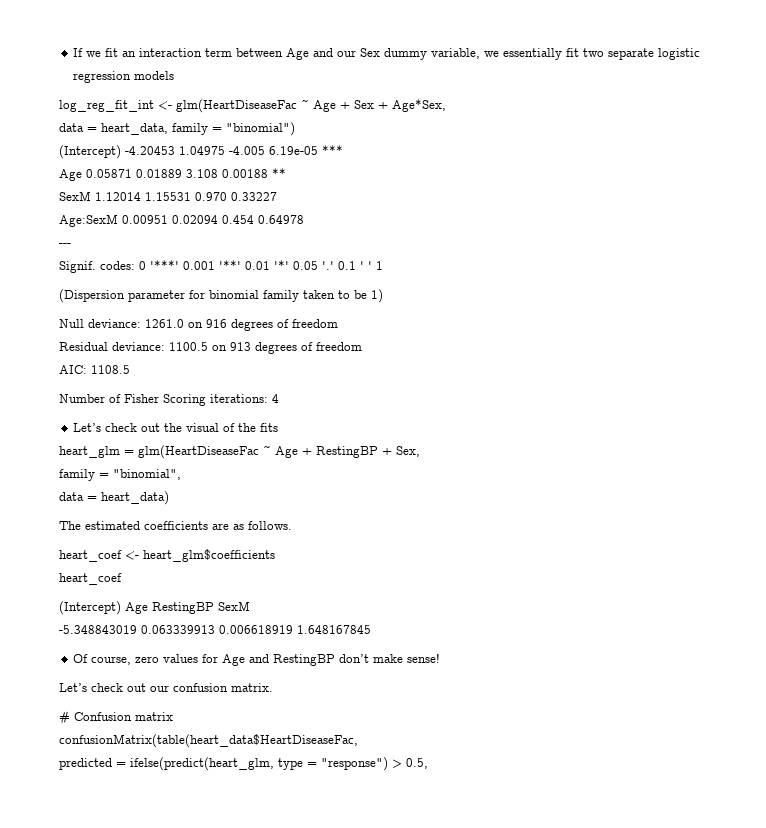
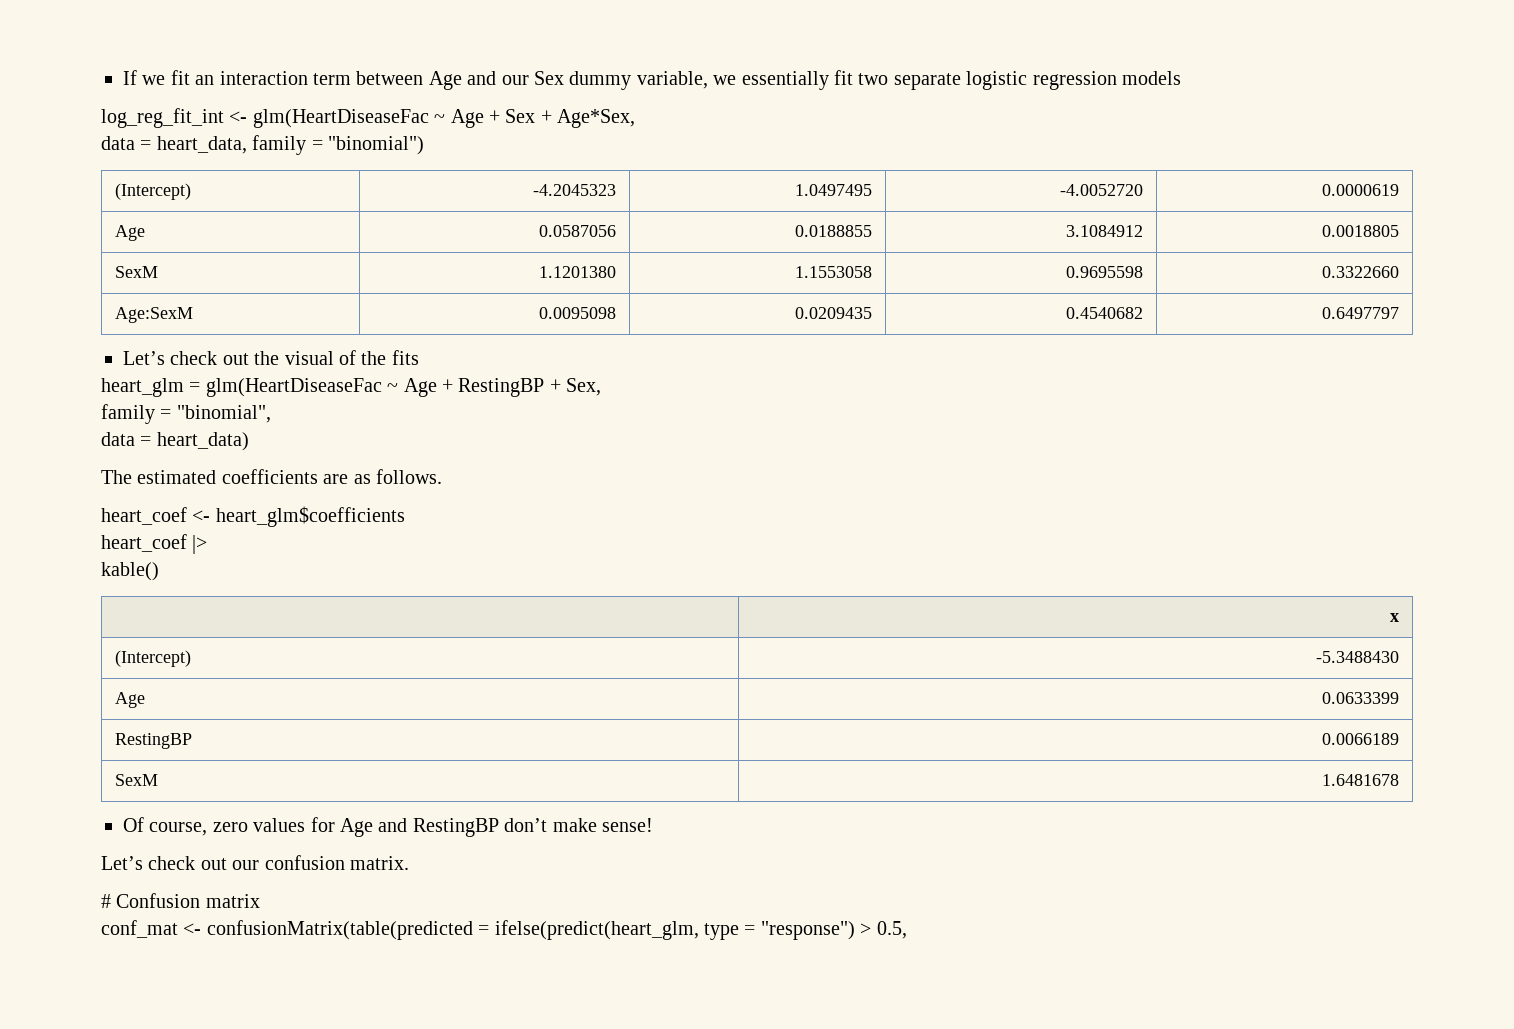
- (Intercept) -4.20453 1.04975 -4.005 6.19e-05 ***
- Age 0.05871 0.01889 3.108 0.00188 **
- SexM 1.12014 1.15531 0.970 0.33227
- Age:SexM 0.00951 0.02094 0.454 0.64978
- ---
- Signif. codes: 0 '***' 0.001 '**' 0.01 '*' 0.05 '.' 0.1 ' ' 1
- (Dispersion parameter for binomial family taken to be 1)
- Null deviance: 1261.0 on 916 degrees of freedom
- Residual deviance: 1100.5 on 913 degrees of freedom
- AIC: 1108.5
- Number of Fisher Scoring iterations: 4
+ (Intercept) | -4.2045323 | 1.0497495 | -4.0052720 | 0.0000619
+ Age | 0.0587056 | 0.0188855 | 3.1084912 | 0.0018805
+ SexM | 1.1201380 | 1.1553058 | 0.9695598 | 0.3322660
+ Age:SexM | 0.0095098 | 0.0209435 | 0.4540682 | 0.6497797
  heart_coef <- heart_glm$coefficients
- heart_coef
- (Intercept) Age RestingBP SexM
- -5.348843019 0.063339913 0.006618919 1.648167845
+ heart_coef |>
+ kable()
+ | x
+ (Intercept) | -5.3488430
+ Age | 0.0633399
+ RestingBP | 0.0066189
+ SexM | 1.6481678
- confusionMatrix(table(heart_data$HeartDiseaseFac,
- predicted = ifelse(predict(heart_glm, type = "response") > 0.5,
+ conf_mat <- confusionMatrix(table(predicted = ifelse(predict(heart_glm, type = "response") > 0.5,

